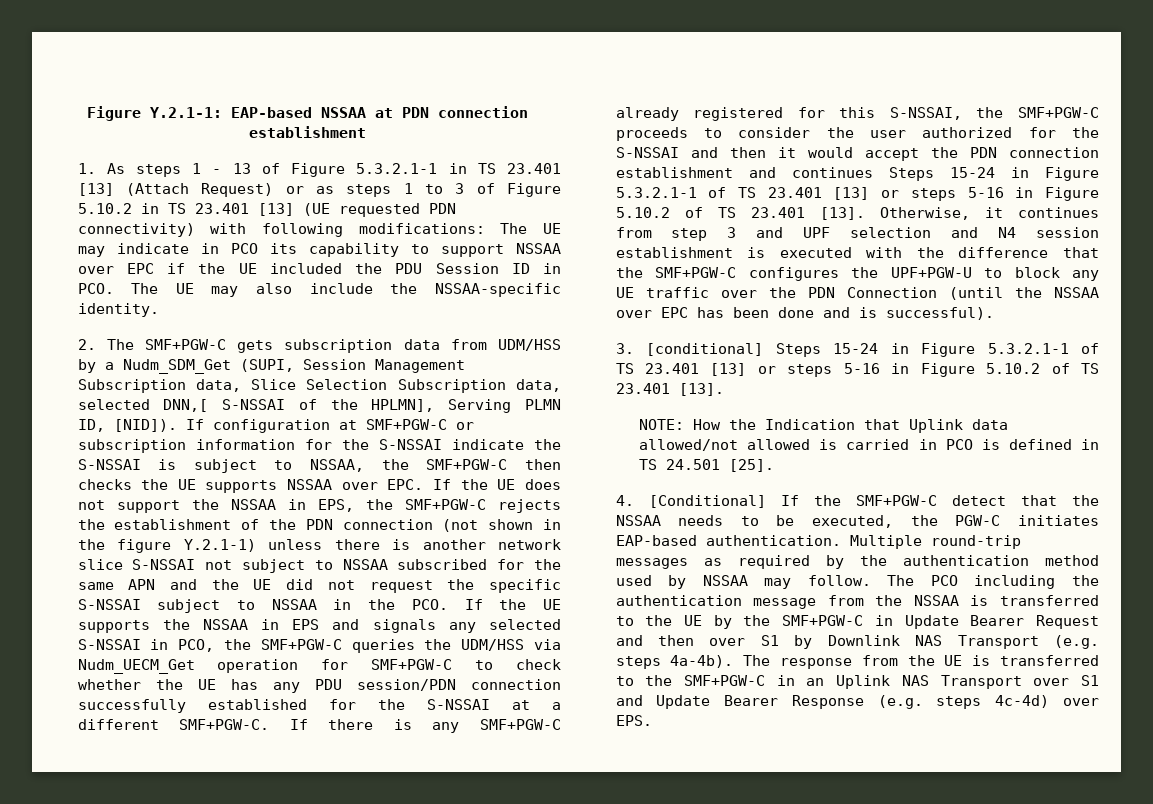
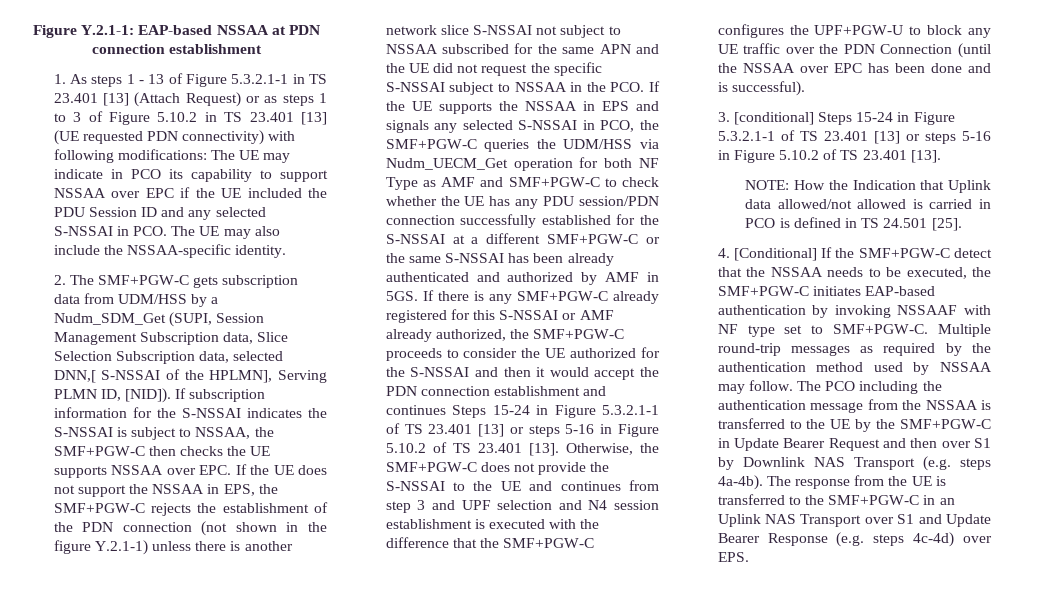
- The UE may indicate in PCO its capability to support NSSAA over EPC if the UE included the PDU Session ID in PCO. The UE may also include the NSSAA-specific identity.
+ The UE may indicate in PCO its capability to support NSSAA over EPC if the UE included the PDU Session ID and any selected S-NSSAI in PCO. The UE may also include the NSSAA-specific identity.
- If configuration at SMF+PGW-C or subscription information for the S-NSSAI indicate the S-NSSAI is subject to NSSAA, the SMF+PGW-C then checks the UE supports NSSAA over EPC. If the UE does not support the NSSAA in EPS, the SMF+PGW-C rejects the establishment of the PDN connection (not shown in the figure Y.2.1-1) unless there is another network slice S-NSSAI not subject to NSSAA subscribed for the same APN and the UE did not request the specific S-NSSAI subject to NSSAA in the PCO. If the UE supports the NSSAA in EPS and signals any selected S-NSSAI in PCO, the SMF+PGW-C queries the UDM/HSS via Nudm_UECM_Get operation for SMF+PGW-C to check whether the UE has any PDU session/PDN connection successfully established for the S-NSSAI at a different SMF+PGW-C.
+ If subscription information for the S-NSSAI indicates the S-NSSAI is subject to NSSAA, the SMF+PGW-C then checks the UE supports NSSAA over EPC. If the UE does not support the NSSAA in EPS, the SMF+PGW-C rejects the establishment of the PDN connection (not shown in the figure Y.2.1-1) unless there is another network slice S-NSSAI not subject to NSSAA subscribed for the same APN and the UE did not request the specific S-NSSAI subject to NSSAA in the PCO. If the UE supports the NSSAA in EPS and signals any selected S-NSSAI in PCO, the SMF+PGW-C queries the UDM/HSS via Nudm_UECM_Get operation for both NF Type as AMF and SMF+PGW-C to check whether the UE has any PDU session/PDN connection successfully established for the S-NSSAI at a different SMF+PGW-C or the same S-NSSAI has been already authenticated and authorized by AMF in 5GS.
- If there is any SMF+PGW-C already registered for this S-NSSAI, the SMF+PGW-C proceeds to consider the user authorized for the S-NSSAI and then it would accept the PDN connection establishment and continues Steps 15-24 in Figure 5.3.2.1-1 of TS 23.401 [13] or steps 5-16 in Figure 5.10.2 of TS 23.401 [13].
+ If there is any SMF+PGW-C already registered for this S-NSSAI or AMF already authorized, the SMF+PGW-C proceeds to consider the UE authorized for the S-NSSAI and then it would accept the PDN connection establishment and continues Steps 15-24 in Figure 5.3.2.1-1 of TS 23.401 [13] or steps 5-16 in Figure 5.10.2 of TS 23.401 [13].
- Otherwise, it continues from step 3 and UPF selection and N4 session establishment is executed with the difference that the SMF+PGW-C configures the UPF+PGW-U to block any UE traffic over the PDN Connection (until the NSSAA over EPC has been done and is successful).
+ Otherwise, the SMF+PGW-C does not provide the S-NSSAI to the UE and continues from step 3 and UPF selection and N4 session establishment is executed with the difference that the SMF+PGW-C configures the UPF+PGW-U to block any UE traffic over the PDN Connection (until the NSSAA over EPC has been done and is successful).
- 4. [Conditional] If the SMF+PGW-C detect that the NSSAA needs to be executed, the PGW-C initiates EAP-based authentication.
+ 4. [Conditional] If the SMF+PGW-C detect that the NSSAA needs to be executed, the SMF+PGW-C initiates EAP-based authentication by invoking NSSAAF with NF type set to SMF+PGW-C.

